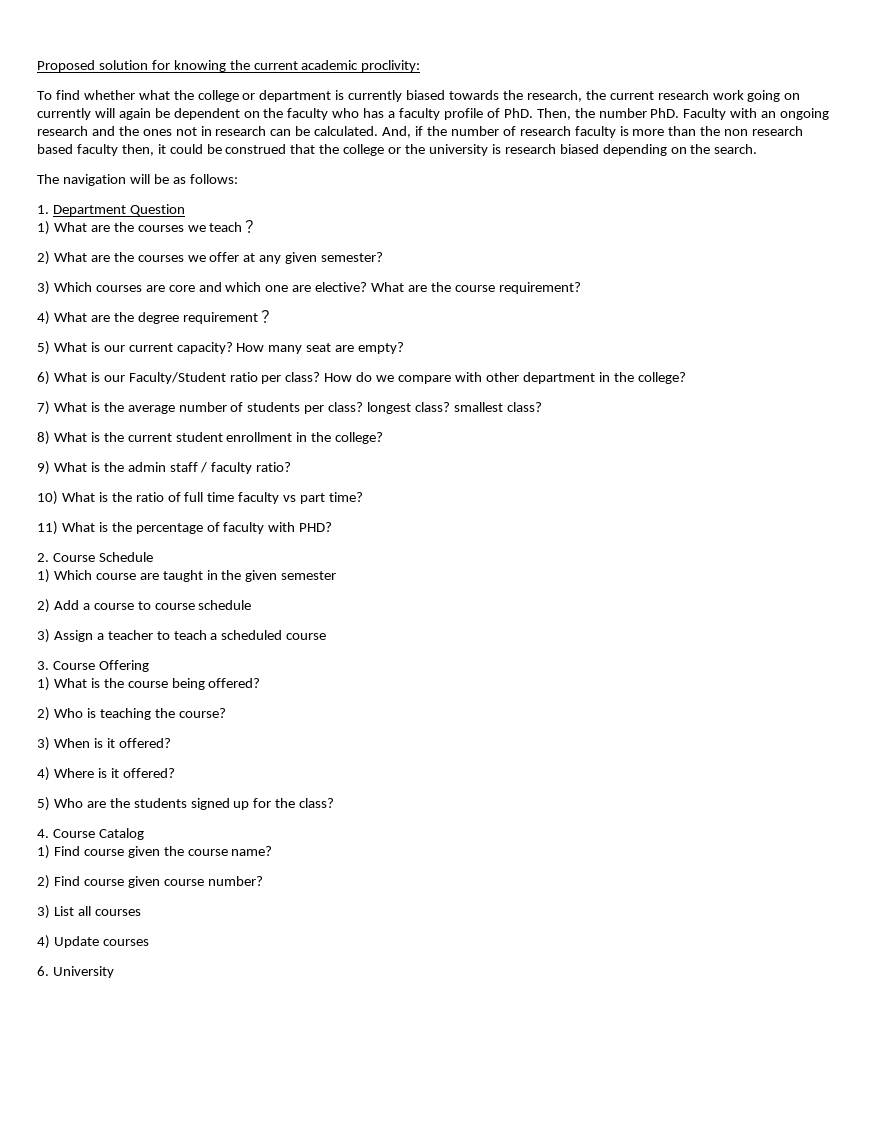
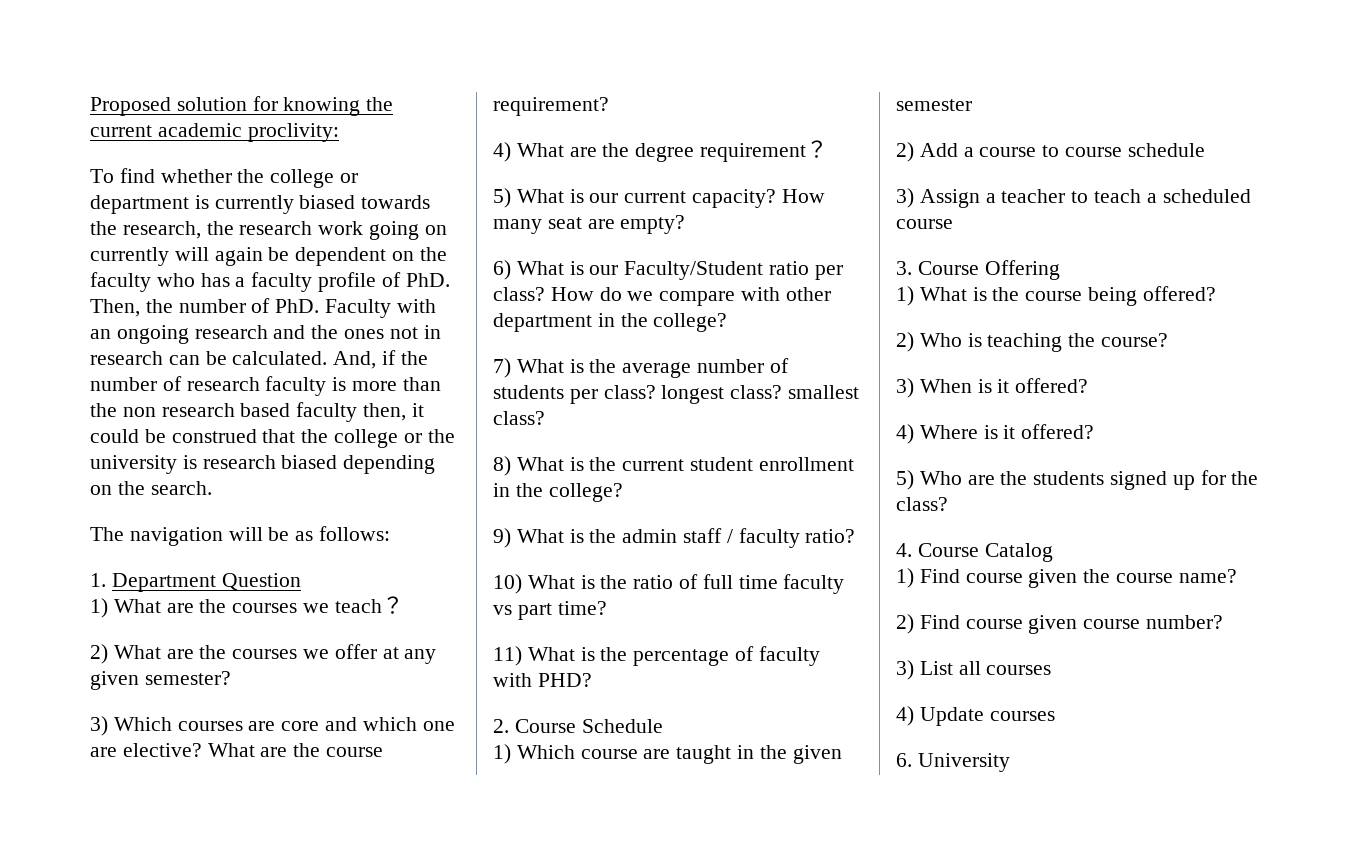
- To find whether what the college or department is currently biased towards the research, the current research work going on currently will again be dependent on the faculty who has a faculty profile of PhD. Then, the number PhD. Faculty with an ongoing research and the ones not in research can be calculated.
+ To find whether the college or department is currently biased towards the research, the research work going on currently will again be dependent on the faculty who has a faculty profile of PhD. Then, the number of PhD. Faculty with an ongoing research and the ones not in research can be calculated.

